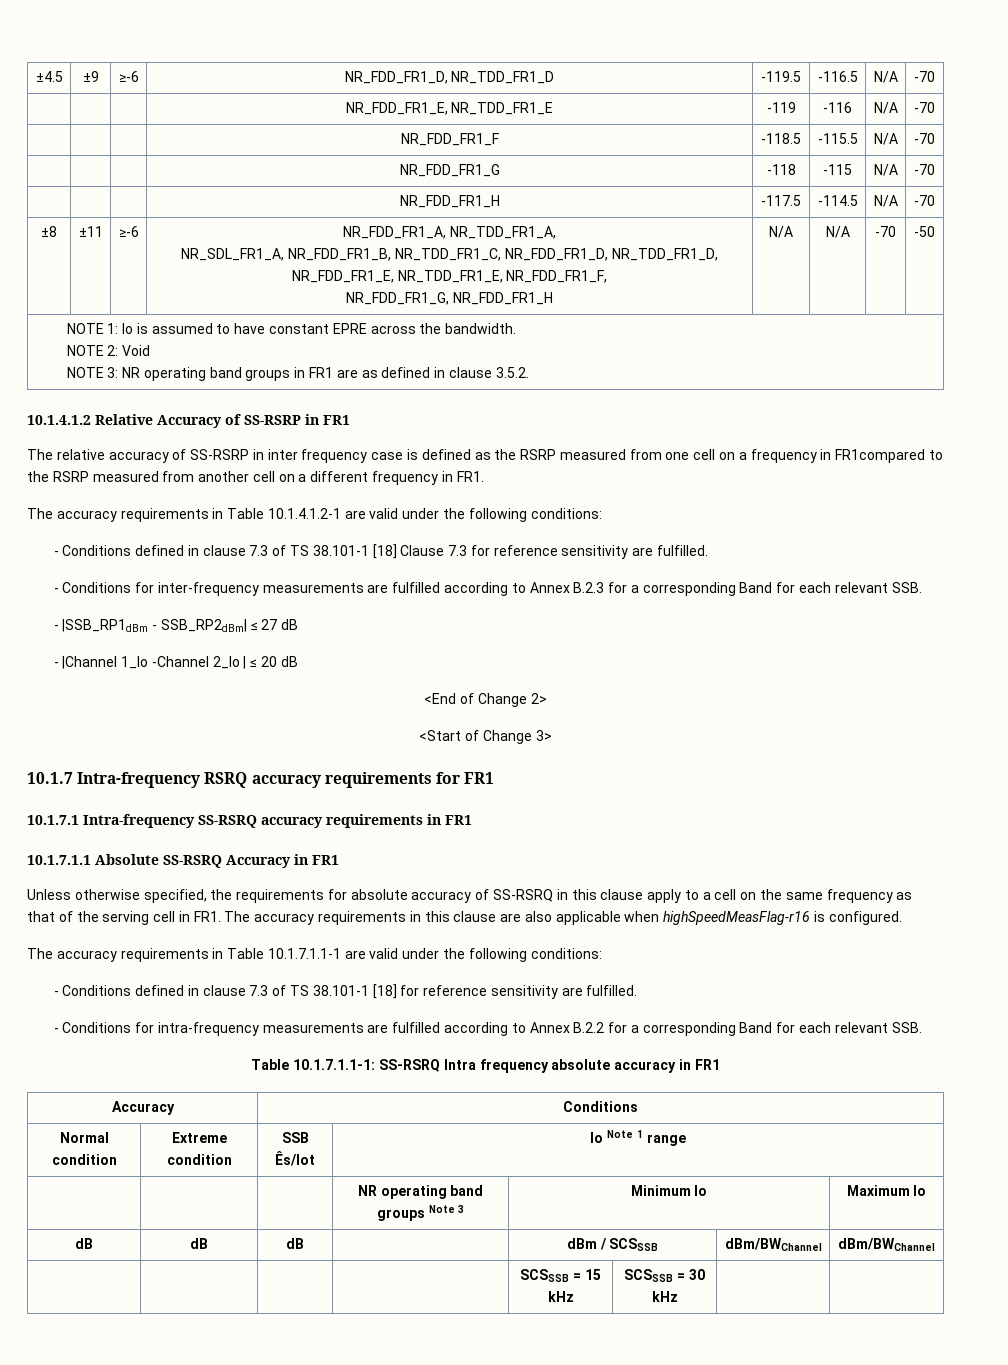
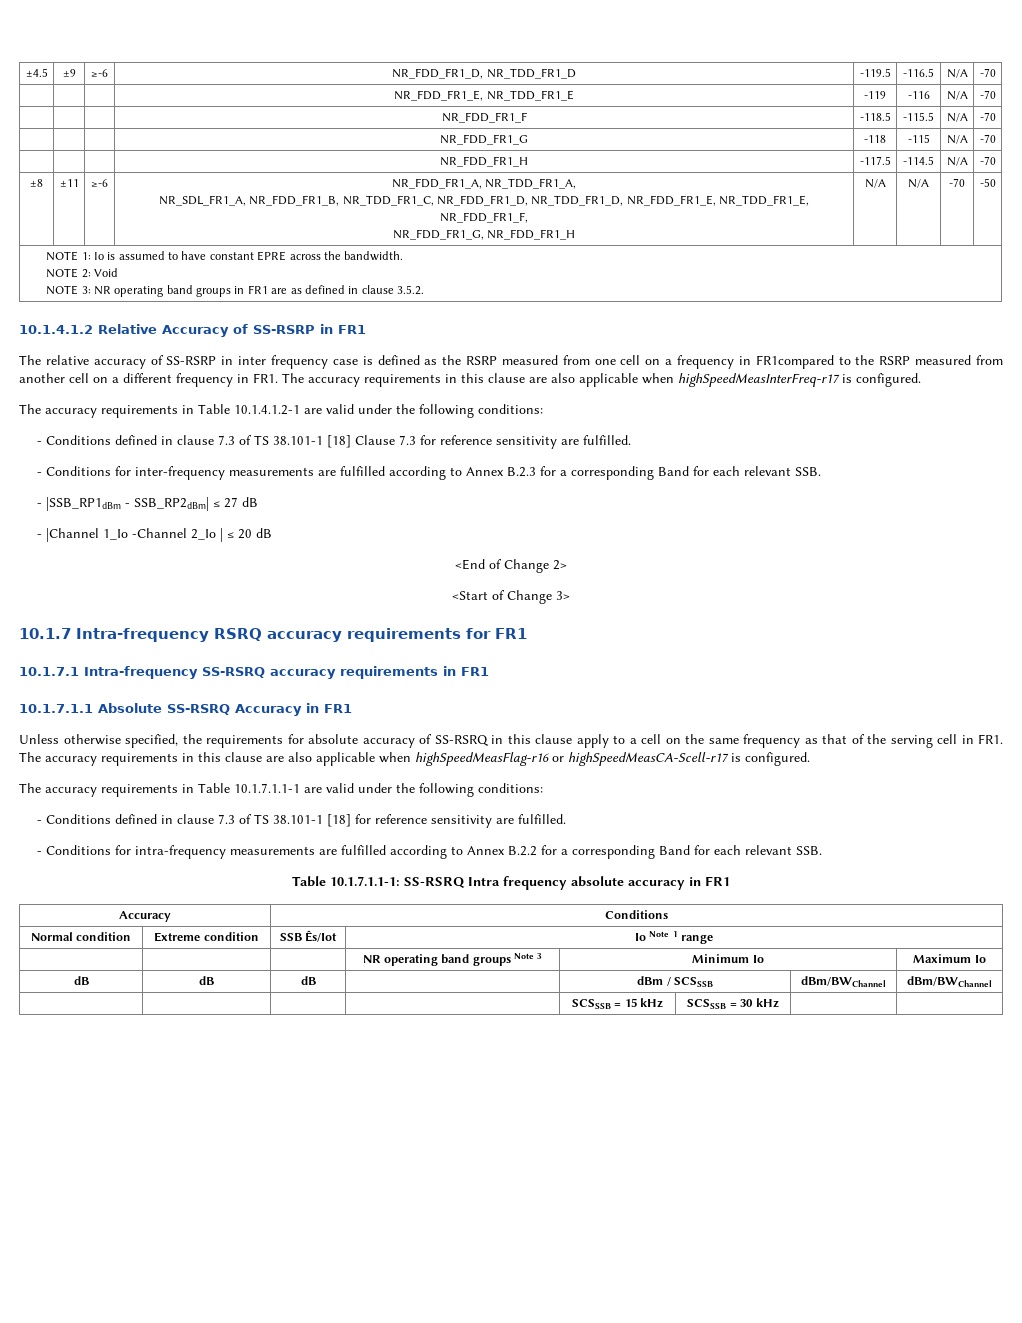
- The relative accuracy of SS-RSRP in inter frequency case is defined as the RSRP measured from one cell on a frequency in FR1compared to the RSRP measured from another cell on a different frequency in FR1.
+ The relative accuracy of SS-RSRP in inter frequency case is defined as the RSRP measured from one cell on a frequency in FR1compared to the RSRP measured from another cell on a different frequency in FR1. The accuracy requirements in this clause are also applicable when highSpeedMeasInterFreq-r17 is configured.
- Unless otherwise specified, the requirements for absolute accuracy of SS-RSRQ in this clause apply to a cell on the same frequency as that of the serving cell in FR1. The accuracy requirements in this clause are also applicable when highSpeedMeasFlag-r16 is configured.
+ Unless otherwise specified, the requirements for absolute accuracy of SS-RSRQ in this clause apply to a cell on the same frequency as that of the serving cell in FR1. The accuracy requirements in this clause are also applicable when highSpeedMeasFlag-r16 or highSpeedMeasCA-Scell-r17 is configured.

